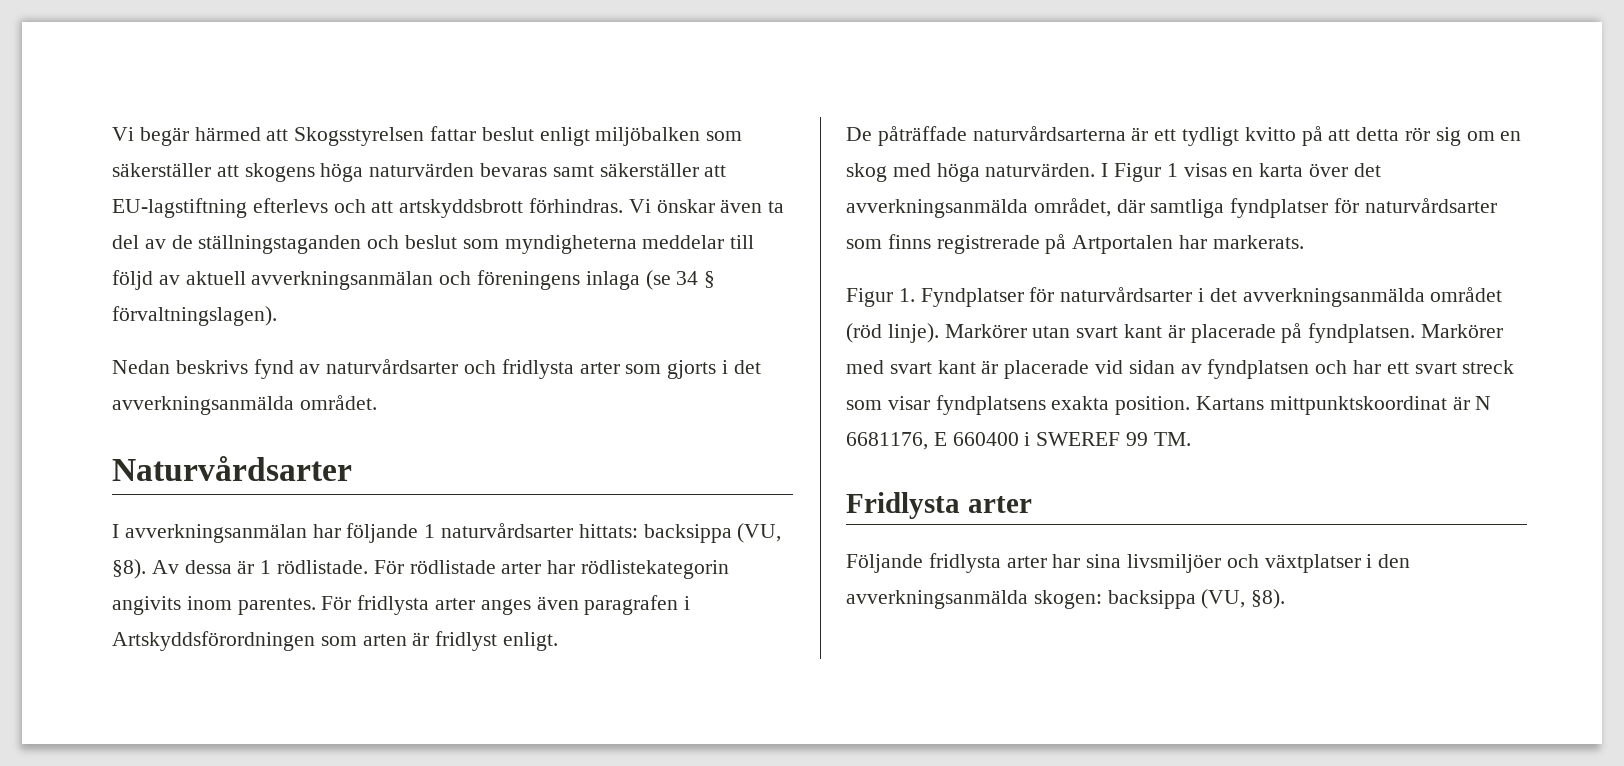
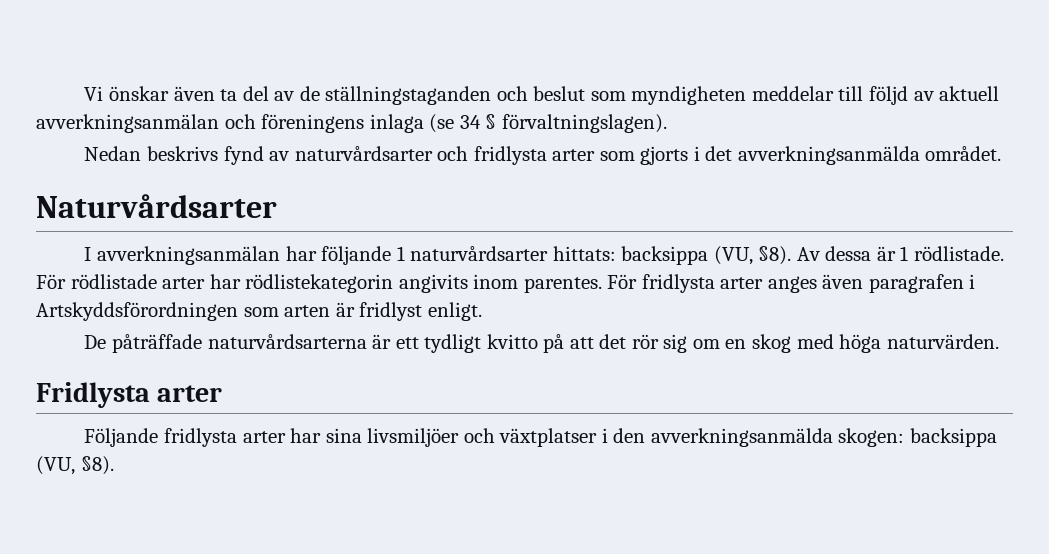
- Vi begär härmed att Skogsstyrelsen fattar beslut enligt miljöbalken som säkerställer att skogens höga naturvärden bevaras samt säkerställer att EU-lagstiftning efterlevs och att artskyddsbrott förhindras. Vi önskar även ta del av de ställningstaganden och beslut som myndigheterna meddelar till följd av aktuell avverkningsanmälan och föreningens inlaga (se 34 § förvaltningslagen).
+ Vi önskar även ta del av de ställningstaganden och beslut som myndigheten meddelar till följd av aktuell avverkningsanmälan och föreningens inlaga (se 34 § förvaltningslagen).
- De påträffade naturvårdsarterna är ett tydligt kvitto på att detta rör sig om en skog med höga naturvärden. I Figur 1 visas en karta över det avverkningsanmälda området, där samtliga fyndplatser för naturvårdsarter som finns registrerade på Artportalen har markerats.
- Figur 1. Fyndplatser för naturvårdsarter i det avverkningsanmälda området (röd linje). Markörer utan svart kant är placerade på fyndplatsen. Markörer med svart kant är placerade vid sidan av fyndplatsen och har ett svart streck som visar fyndplatsens exakta position. Kartans mittpunktskoordinat är N 6681176, E 660400 i SWEREF 99 TM.
+ De påträffade naturvårdsarterna är ett tydligt kvitto på att det rör sig om en skog med höga naturvärden.

